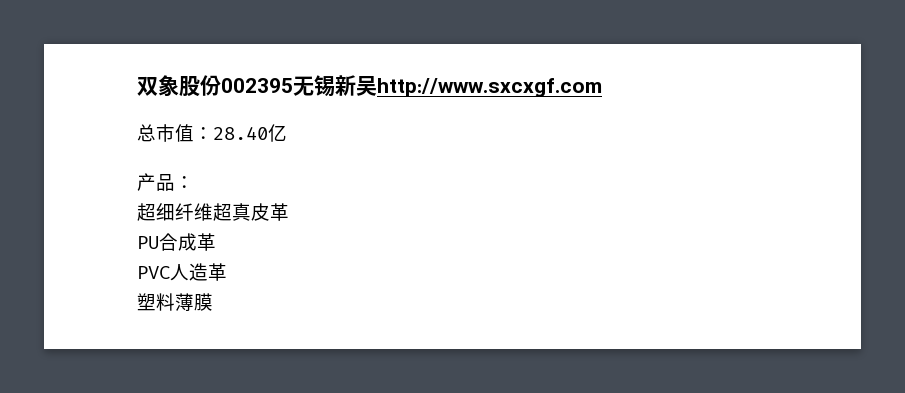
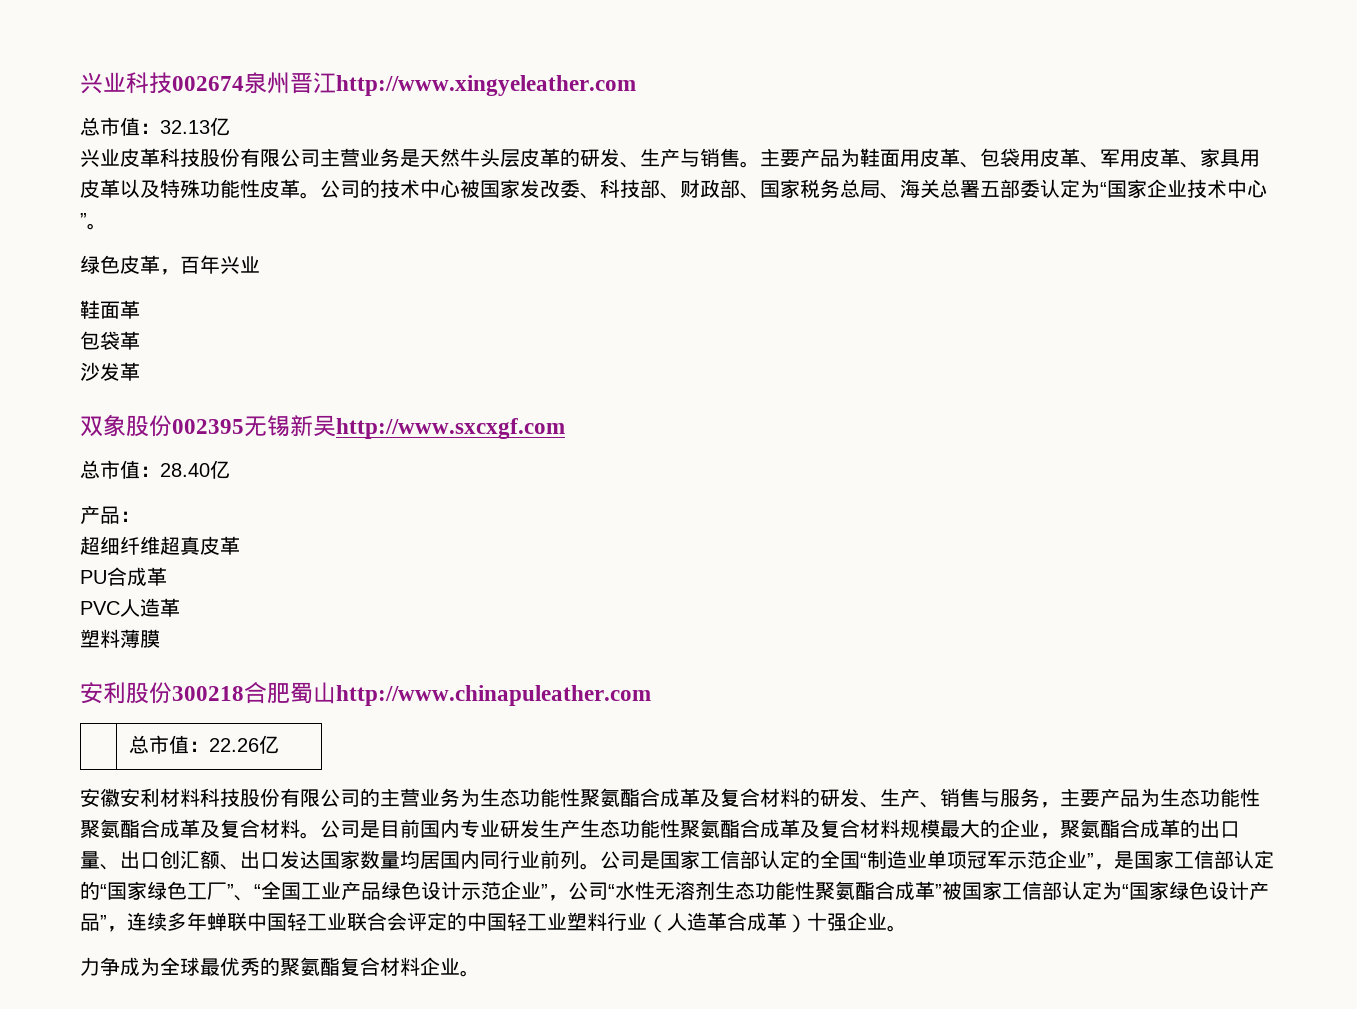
+ 兴业科技002674泉州晋江http://www.xingyeleather.com
+ 总市值：32.13亿
+ 兴业皮革科技股份有限公司主营业务是天然牛头层皮革的研发、生产与销售。主要产品为鞋面用皮革、包袋用皮革、军用皮革、家具用皮革以及特殊功能性皮革。公司的技术中心被国家发改委、科技部、财政部、国家税务总局、海关总署五部委认定为“国家企业技术中心”。
+ 绿色皮革，百年兴业
+ 鞋面革
+ 包袋革
+ 沙发革
+ 安利股份300218合肥蜀山http://www.chinapuleather.com
+ | 总市值：22.26亿
+ 安徽安利材料科技股份有限公司的主营业务为生态功能性聚氨酯合成革及复合材料的研发、生产、销售与服务，主要产品为生态功能性聚氨酯合成革及复合材料。公司是目前国内专业研发生产生态功能性聚氨酯合成革及复合材料规模最大的企业，聚氨酯合成革的出口量、出口创汇额、出口发达国家数量均居国内同行业前列。公司是国家工信部认定的全国“制造业单项冠军示范企业”，是国家工信部认定的“国家绿色工厂”、“全国工业产品绿色设计示范企业”，公司“水性无溶剂生态功能性聚氨酯合成革”被国家工信部认定为“国家绿色设计产品”，连续多年蝉联中国轻工业联合会评定的中国轻工业塑料行业（人造革合成革）十强企业。
+ 力争成为全球最优秀的聚氨酯复合材料企业。

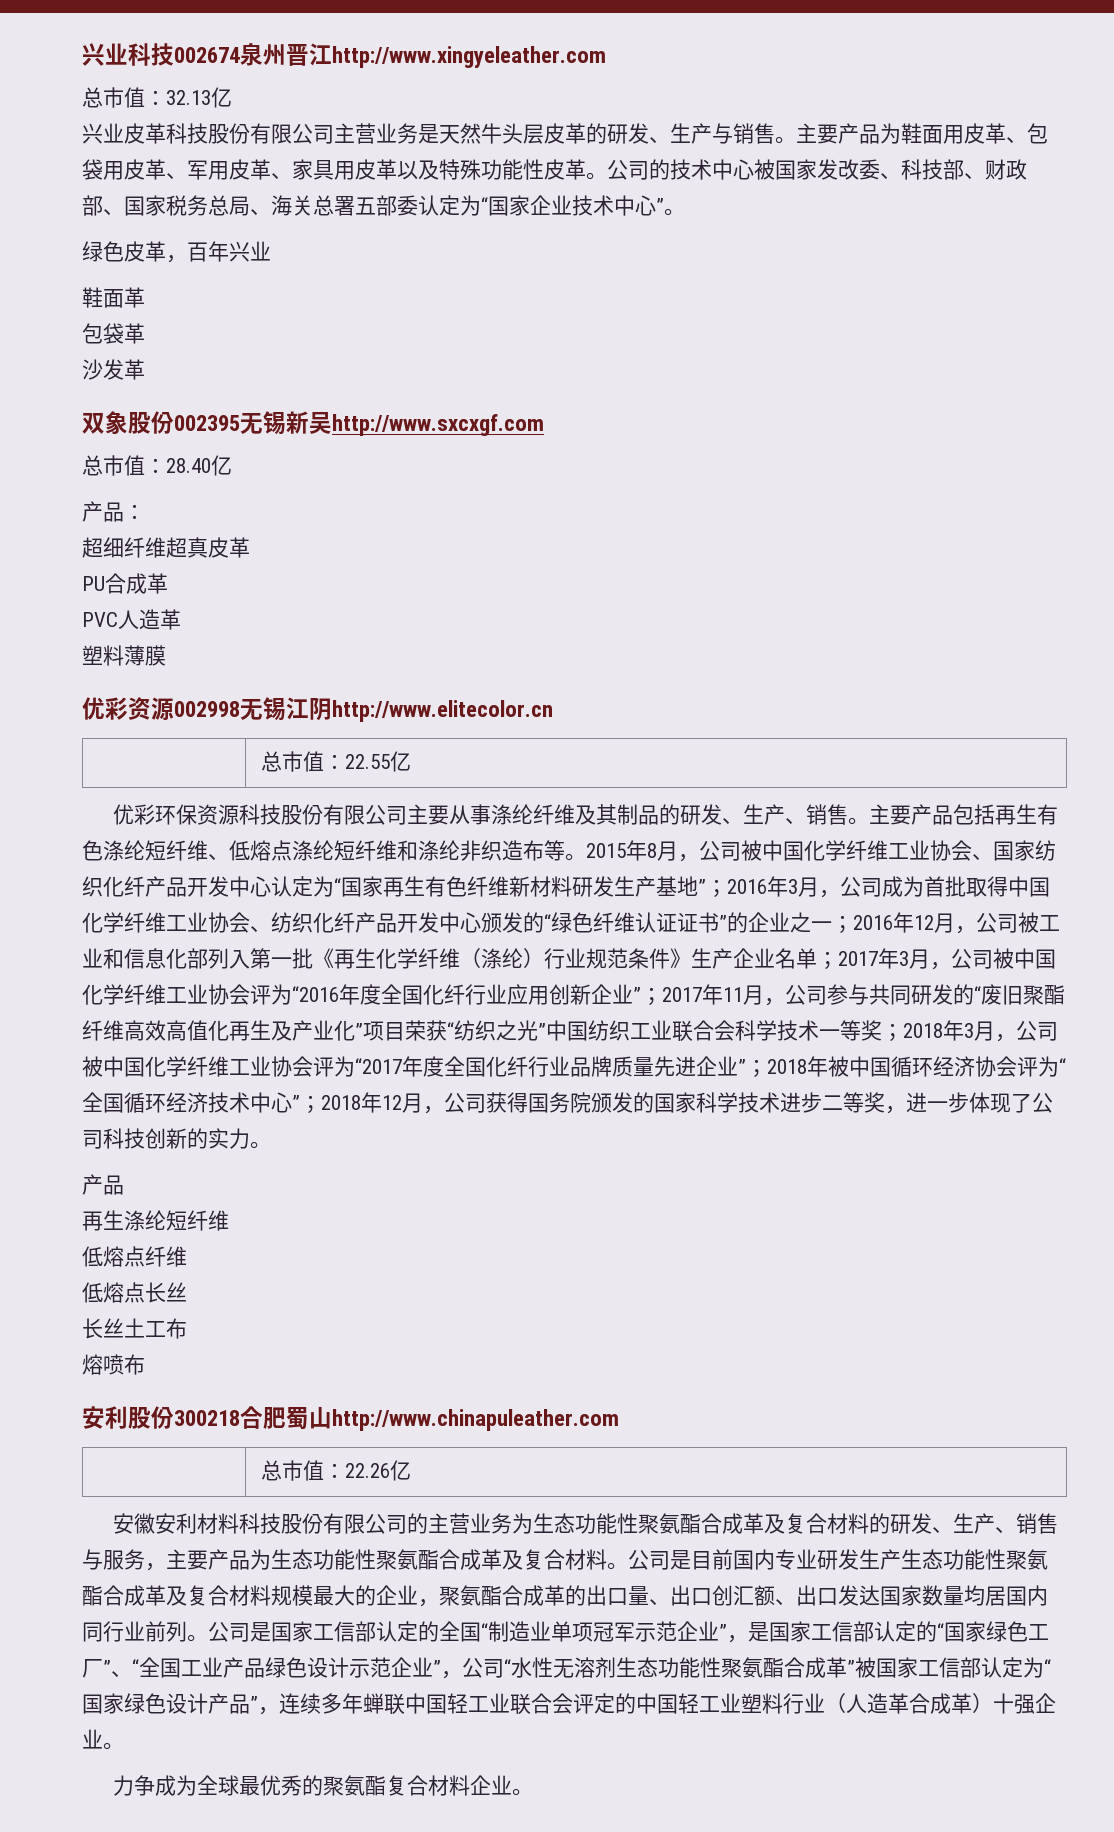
+ 优彩资源002998无锡江阴http://www.elitecolor.cn
+ | 总市值：22.55亿
+ 优彩环保资源科技股份有限公司主要从事涤纶纤维及其制品的研发、生产、销售。主要产品包括再生有色涤纶短纤维、低熔点涤纶短纤维和涤纶非织造布等。2015年8月，公司被中国化学纤维工业协会、国家纺织化纤产品开发中心认定为“国家再生有色纤维新材料研发生产基地”；2016年3月，公司成为首批取得中国化学纤维工业协会、纺织化纤产品开发中心颁发的“绿色纤维认证证书”的企业之一；2016年12月，公司被工业和信息化部列入第一批《再生化学纤维（涤纶）行业规范条件》生产企业名单；2017年3月，公司被中国化学纤维工业协会评为“2016年度全国化纤行业应用创新企业”；2017年11月，公司参与共同研发的“废旧聚酯纤维高效高值化再生及产业化”项目荣获“纺织之光”中国纺织工业联合会科学技术一等奖；2018年3月，公司被中国化学纤维工业协会评为“2017年度全国化纤行业品牌质量先进企业”；2018年被中国循环经济协会评为“全国循环经济技术中心”；2018年12月，公司获得国务院颁发的国家科学技术进步二等奖，进一步体现了公司科技创新的实力。
+ 产品
+ 再生涤纶短纤维
+ 低熔点纤维
+ 低熔点长丝
+ 长丝土工布
+ 熔喷布

